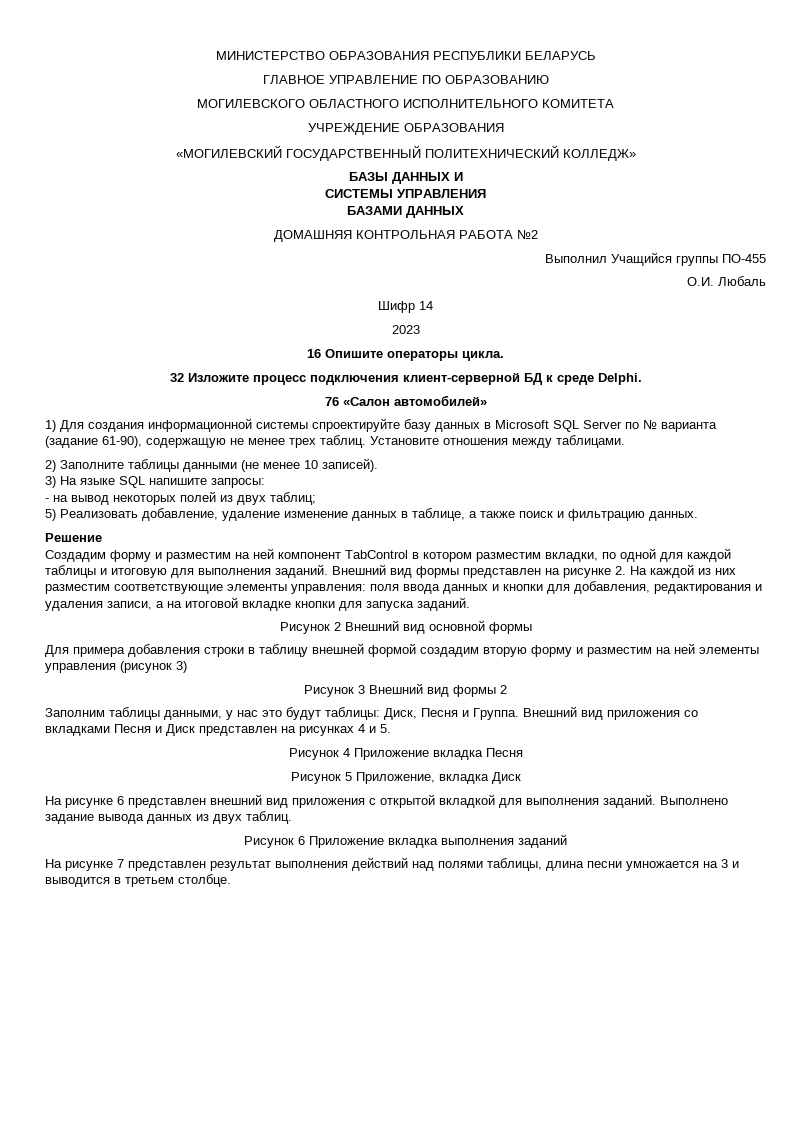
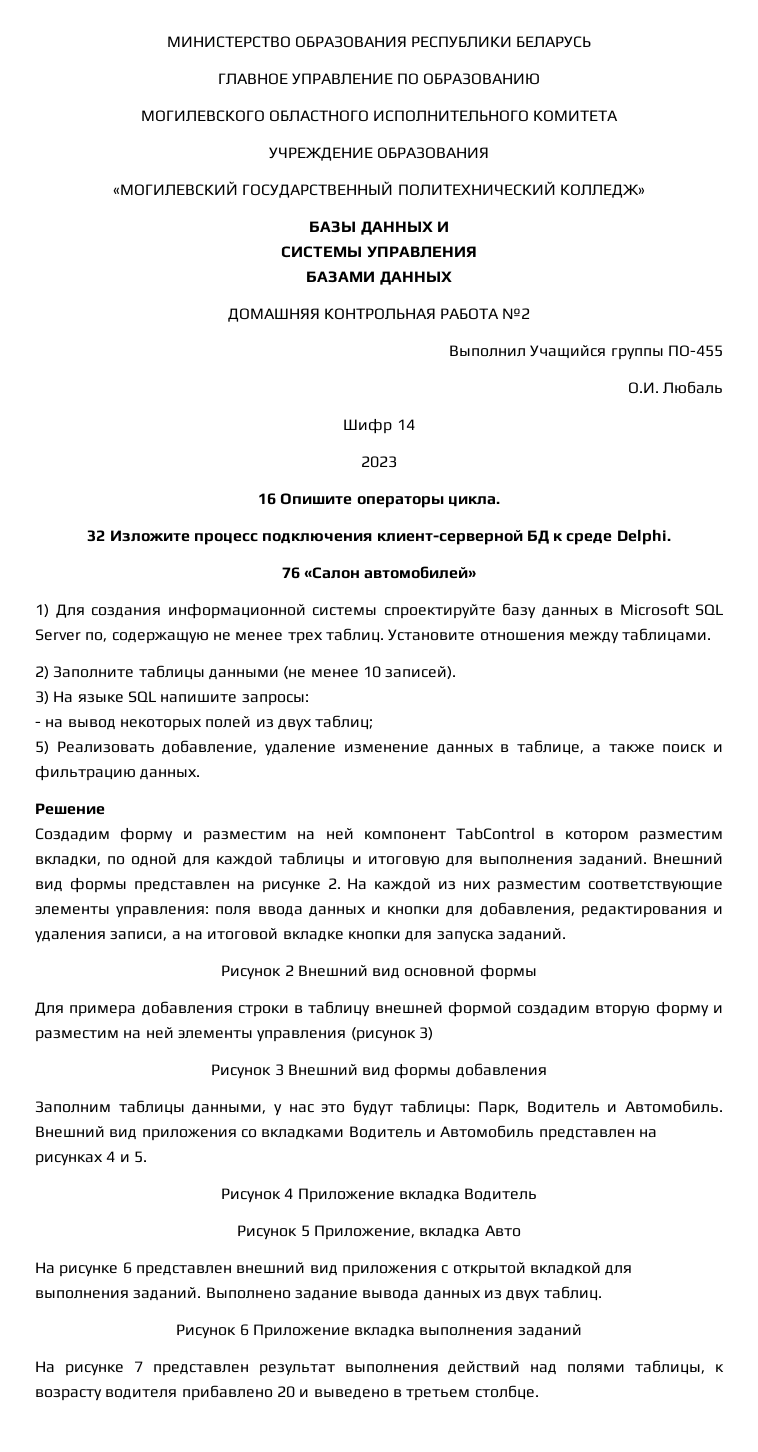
- 1) Для создания информационной системы спроектируйте базу данных в Microsoft SQL Server по № варианта (задание 61-90), содержащую не менее трех таблиц.
+ 1) Для создания информационной системы спроектируйте базу данных в Microsoft SQL Server по, содержащую не менее трех таблиц.
- Рисунок 3 Внешний вид формы 2
+ Рисунок 3 Внешний вид формы добавления
- Заполним таблицы данными, у нас это будут таблицы: Диск, Песня и Группа.
+ Заполним таблицы данными, у нас это будут таблицы: Парк, Водитель и Автомобиль.
- Внешний вид приложения со вкладками Песня и Диск представлен на рисунках 4 и 5.
+ Внешний вид приложения со вкладками Водитель и Автомобиль представлен на рисунках 4 и 5.
- Рисунок 4 Приложение вкладка Песня
+ Рисунок 4 Приложение вкладка Водитель
- Рисунок 5 Приложение, вкладка Диск
+ Рисунок 5 Приложение, вкладка Авто
- На рисунке 7 представлен результат выполнения действий над полями таблицы, длина песни умножается на 3 и выводится в третьем столбце.
+ На рисунке 7 представлен результат выполнения действий над полями таблицы, к возрасту водителя прибавлено 20 и выведено в третьем столбце.

